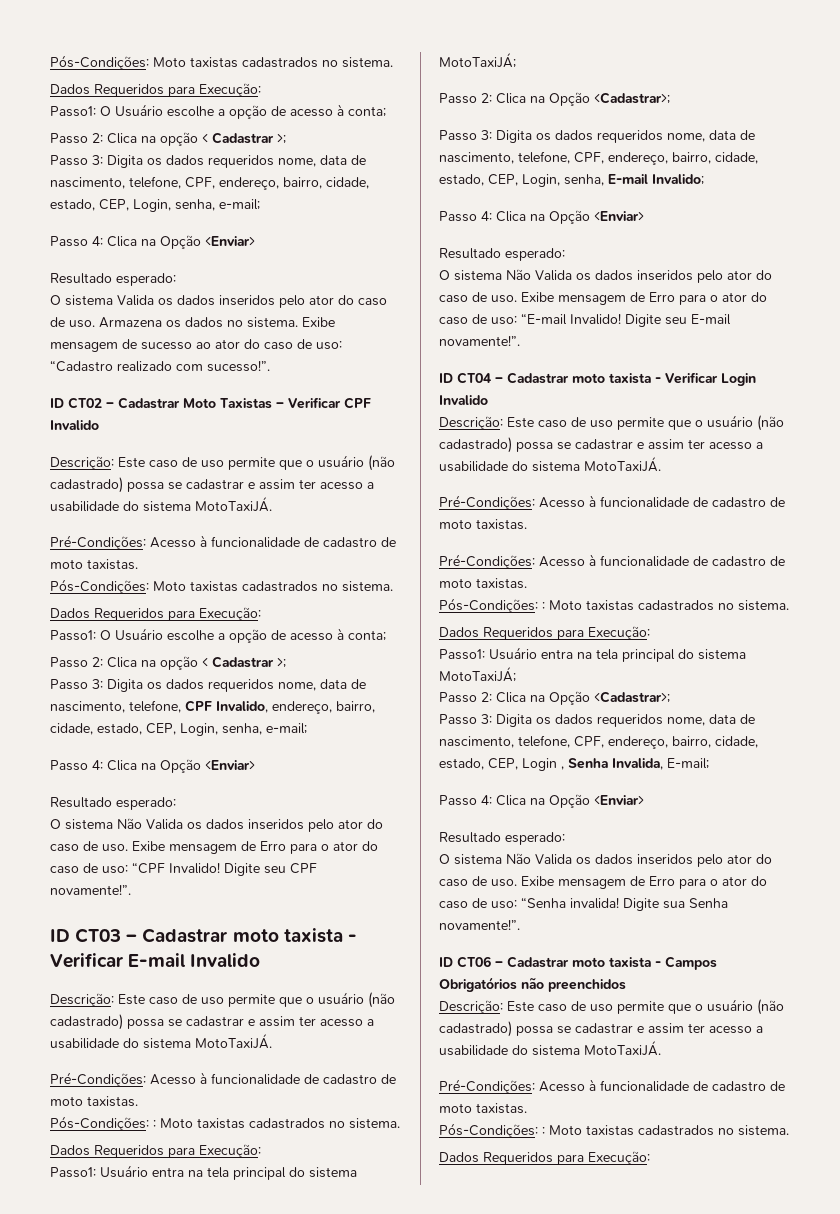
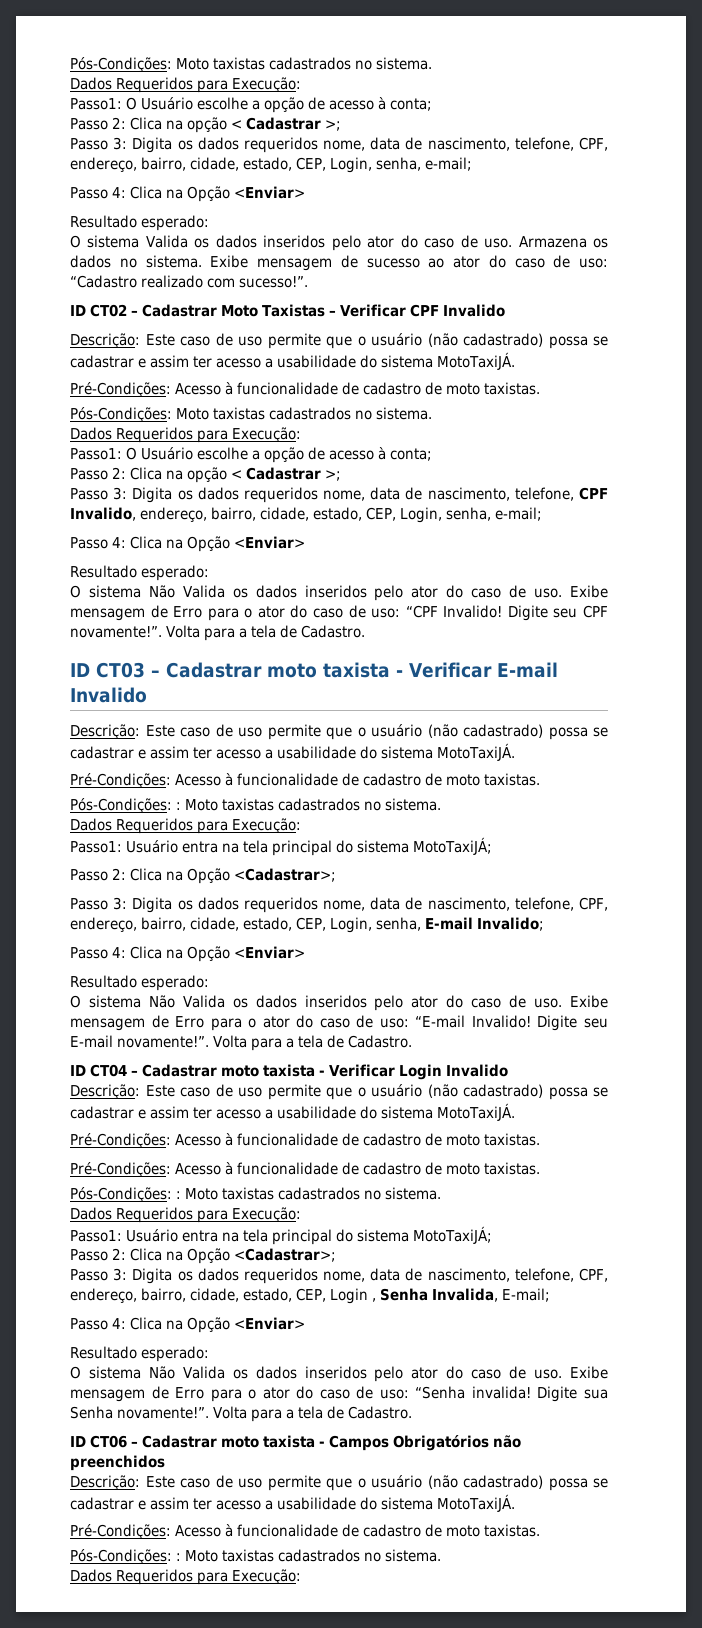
- Digite seu CPF novamente!”.
+ Digite seu CPF novamente!”. Volta para a tela de Cadastro.
- Digite seu E-mail novamente!”.
+ Digite seu E-mail novamente!”. Volta para a tela de Cadastro.
- Digite sua Senha novamente!”.
+ Digite sua Senha novamente!”. Volta para a tela de Cadastro.

